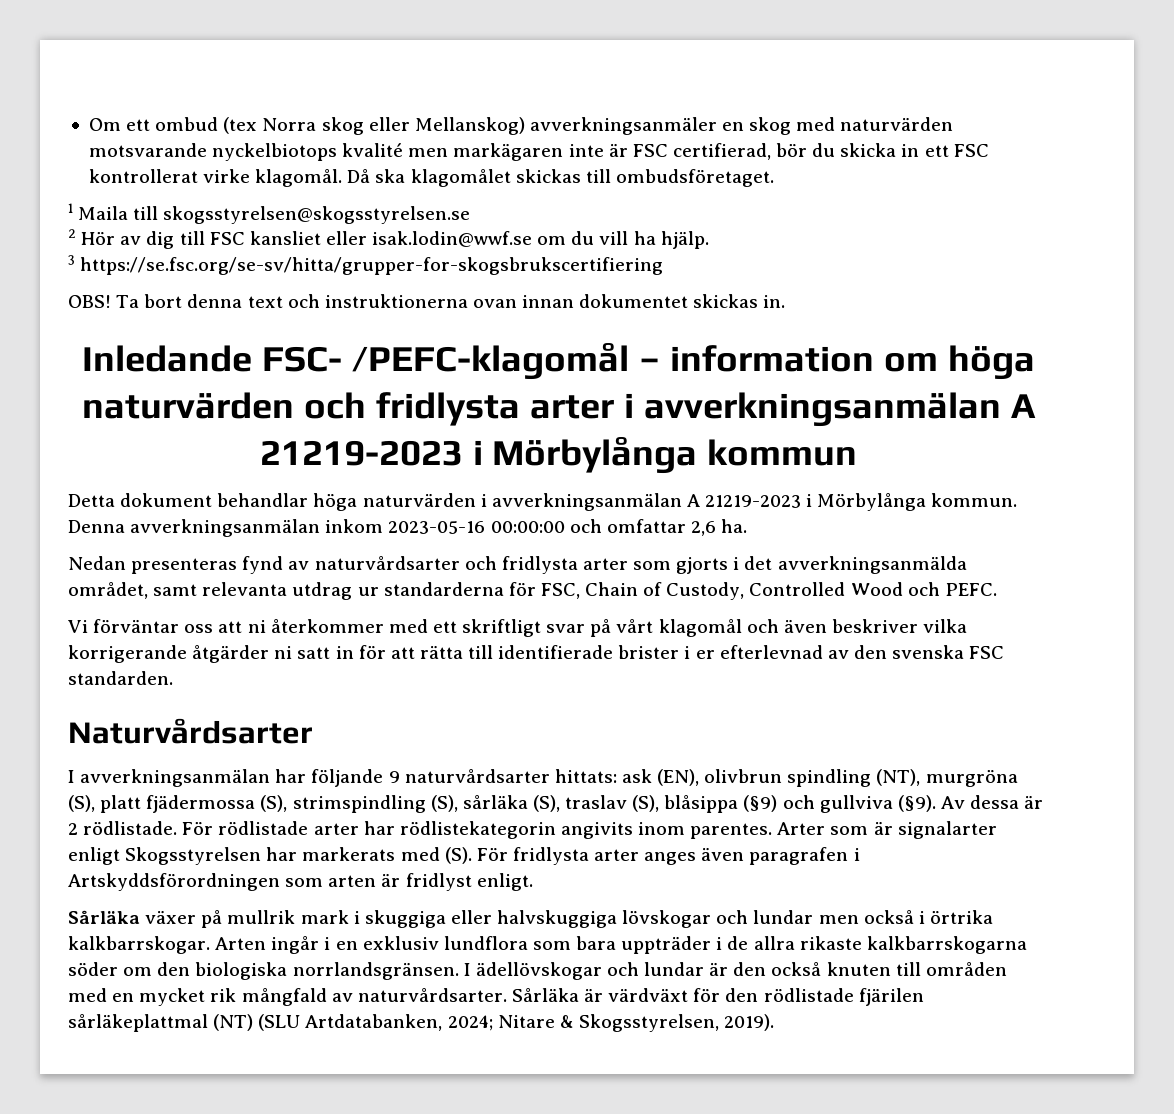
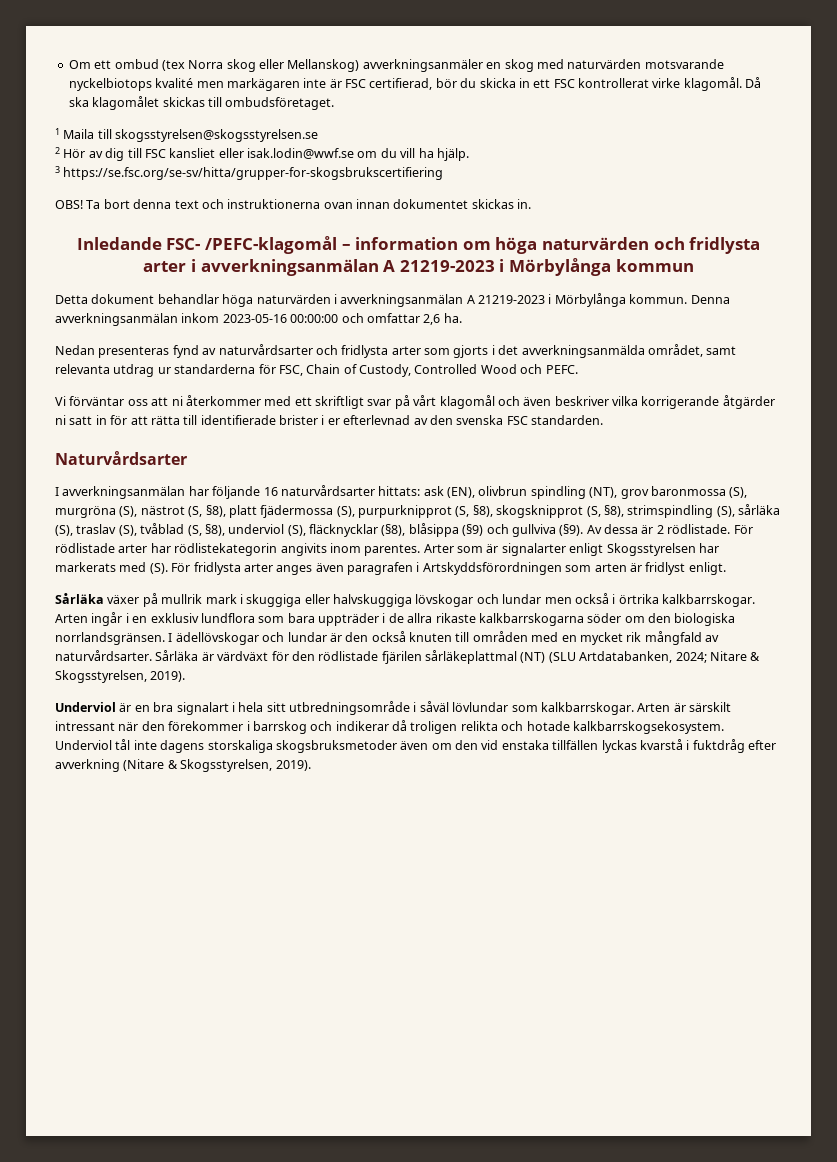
- I avverkningsanmälan har följande 9 naturvårdsarter hittats: ask (EN), olivbrun spindling (NT), murgröna (S), platt fjädermossa (S), strimspindling (S), sårläka (S), traslav (S), blåsippa (§9) och gullviva (§9).
+ I avverkningsanmälan har följande 16 naturvårdsarter hittats: ask (EN), olivbrun spindling (NT), grov baronmossa (S), murgröna (S), nästrot (S, §8), platt fjädermossa (S), purpurknipprot (S, §8), skogsknipprot (S, §8), strimspindling (S), sårläka (S), traslav (S), tvåblad (S, §8), underviol (S), fläcknycklar (§8), blåsippa (§9) och gullviva (§9).
+ Underviol är en bra signalart i hela sitt utbredningsområde i såväl lövlundar som kalkbarrskogar. Arten är särskilt intressant när den förekommer i barrskog och indikerar då troligen relikta och hotade kalkbarrskogsekosystem. Underviol tål inte dagens storskaliga skogsbruksmetoder även om den vid enstaka tillfällen lyckas kvarstå i fuktdråg efter avverkning (Nitare & Skogsstyrelsen, 2019).

